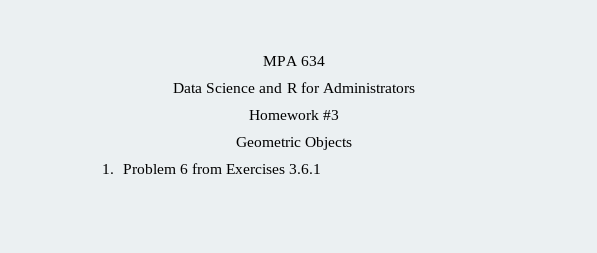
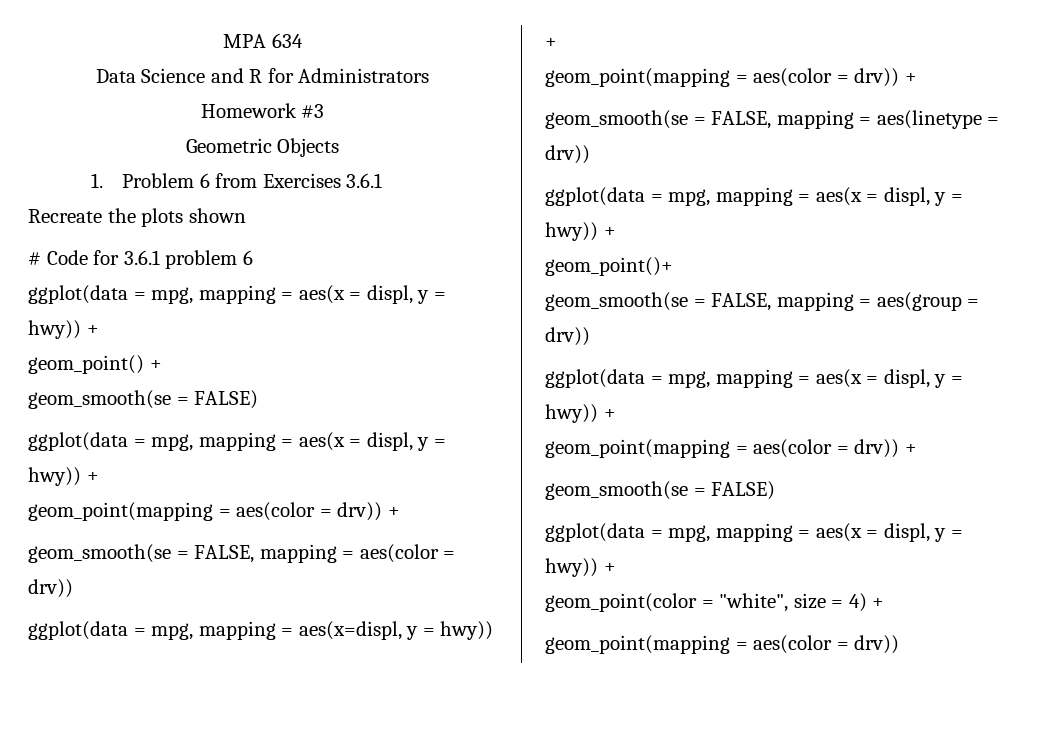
+ Recreate the plots shown
+ # Code for 3.6.1 problem 6
+ ggplot(data = mpg, mapping = aes(x = displ, y = hwy)) +
+ geom_point() +
+ geom_smooth(se = FALSE)
+ ggplot(data = mpg, mapping = aes(x = displ, y = hwy)) +
+ geom_point(mapping = aes(color = drv)) +
+ geom_smooth(se = FALSE, mapping = aes(color = drv))
+ ggplot(data = mpg, mapping = aes(x=displ, y = hwy)) +
+ geom_point(mapping = aes(color = drv)) +
+ geom_smooth(se = FALSE, mapping = aes(linetype = drv))
+ ggplot(data = mpg, mapping = aes(x = displ, y = hwy)) +
+ geom_point()+
+ geom_smooth(se = FALSE, mapping = aes(group = drv))
+ ggplot(data = mpg, mapping = aes(x = displ, y = hwy)) +
+ geom_point(mapping = aes(color = drv)) +
+ geom_smooth(se = FALSE)
+ ggplot(data = mpg, mapping = aes(x = displ, y = hwy)) +
+ geom_point(color = "white", size = 4) +
+ geom_point(mapping = aes(color = drv))

